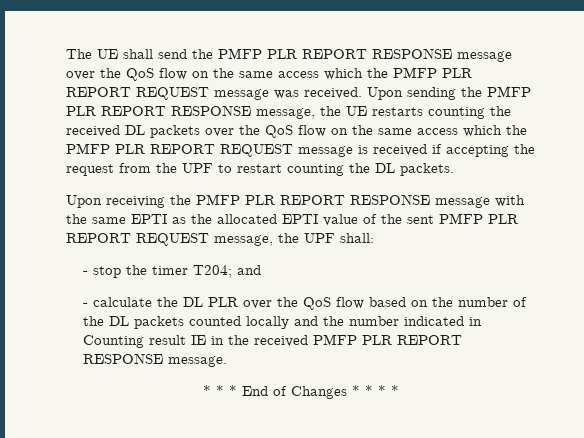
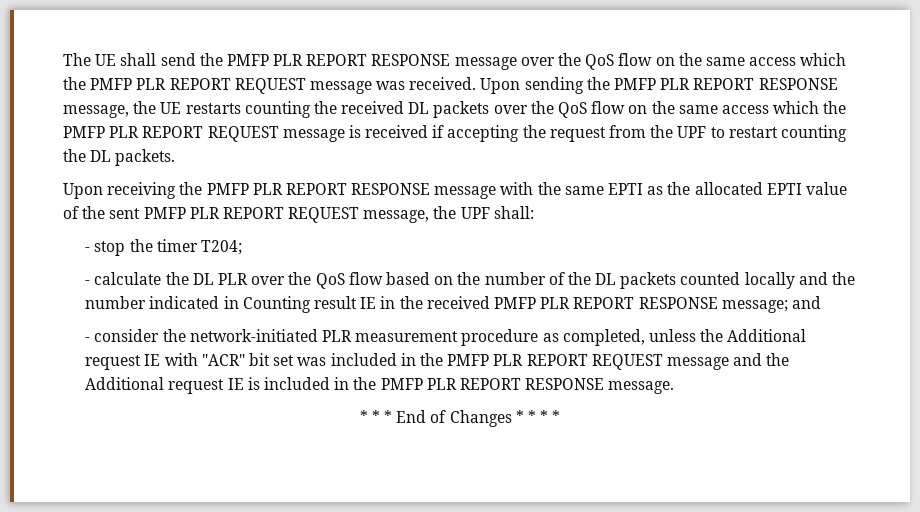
- - stop the timer T204; and
+ - stop the timer T204;
- - calculate the DL PLR over the QoS flow based on the number of the DL packets counted locally and the number indicated in Counting result IE in the received PMFP PLR REPORT RESPONSE message.
+ - calculate the DL PLR over the QoS flow based on the number of the DL packets counted locally and the number indicated in Counting result IE in the received PMFP PLR REPORT RESPONSE message; and
+ - consider the network-initiated PLR measurement procedure as completed, unless the Additional request IE with "ACR" bit set was included in the PMFP PLR REPORT REQUEST message and the Additional request IE is included in the PMFP PLR REPORT RESPONSE message.

